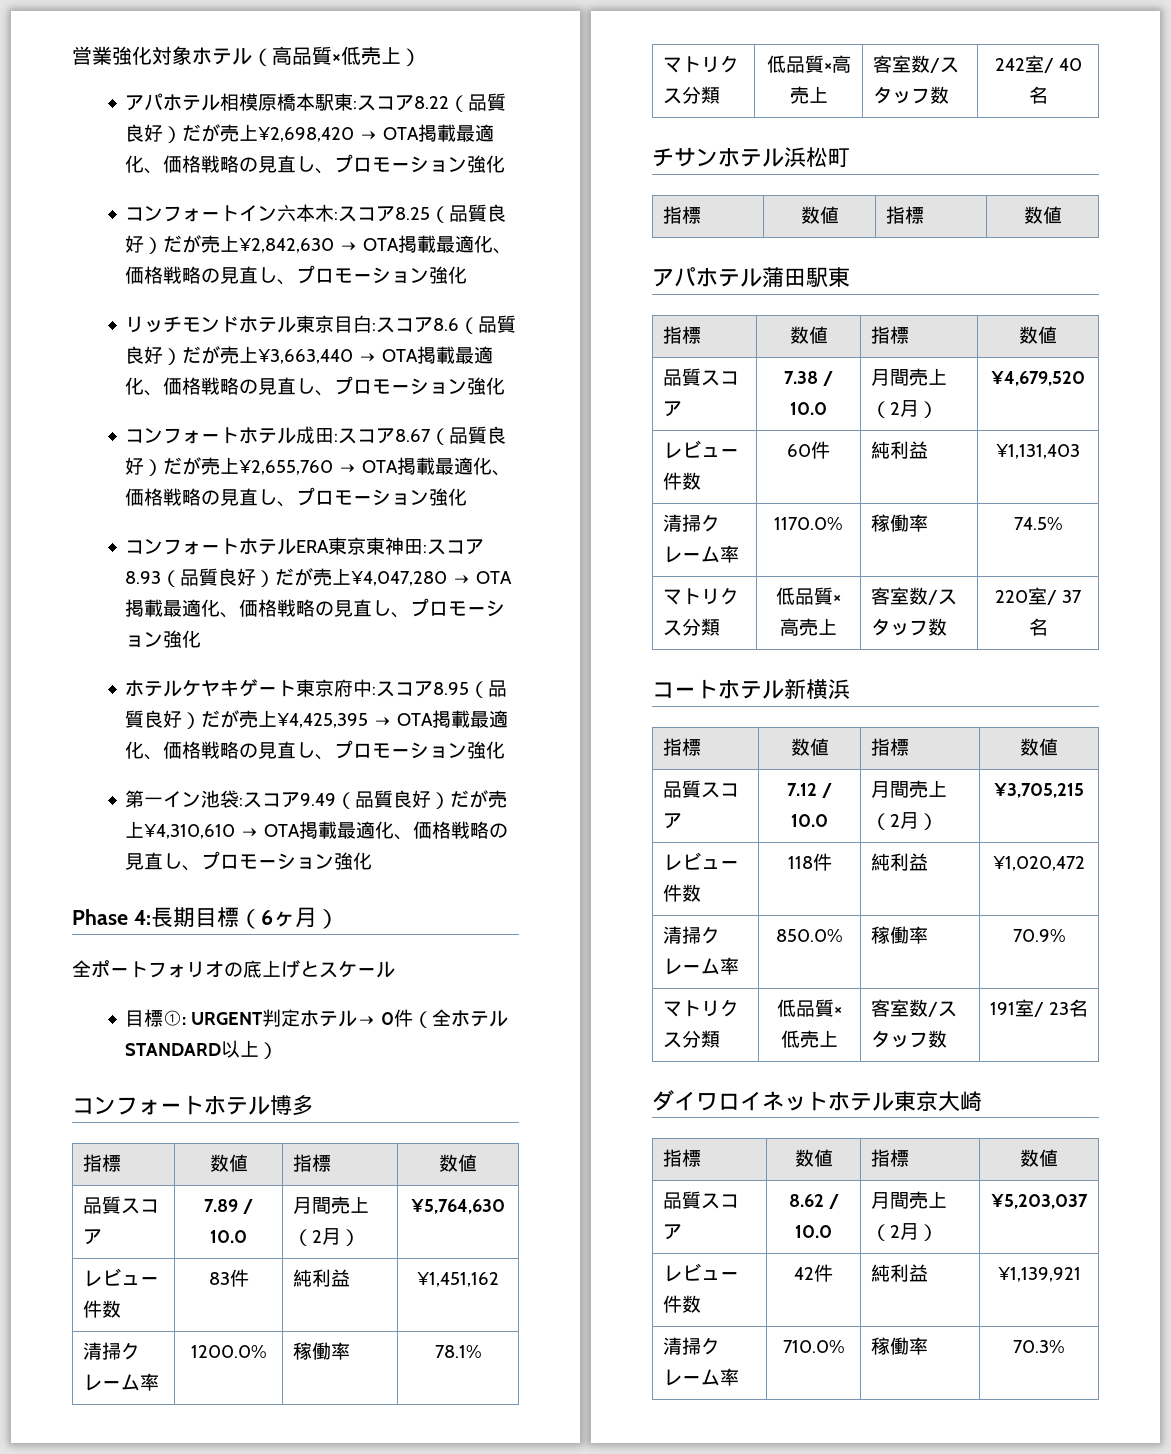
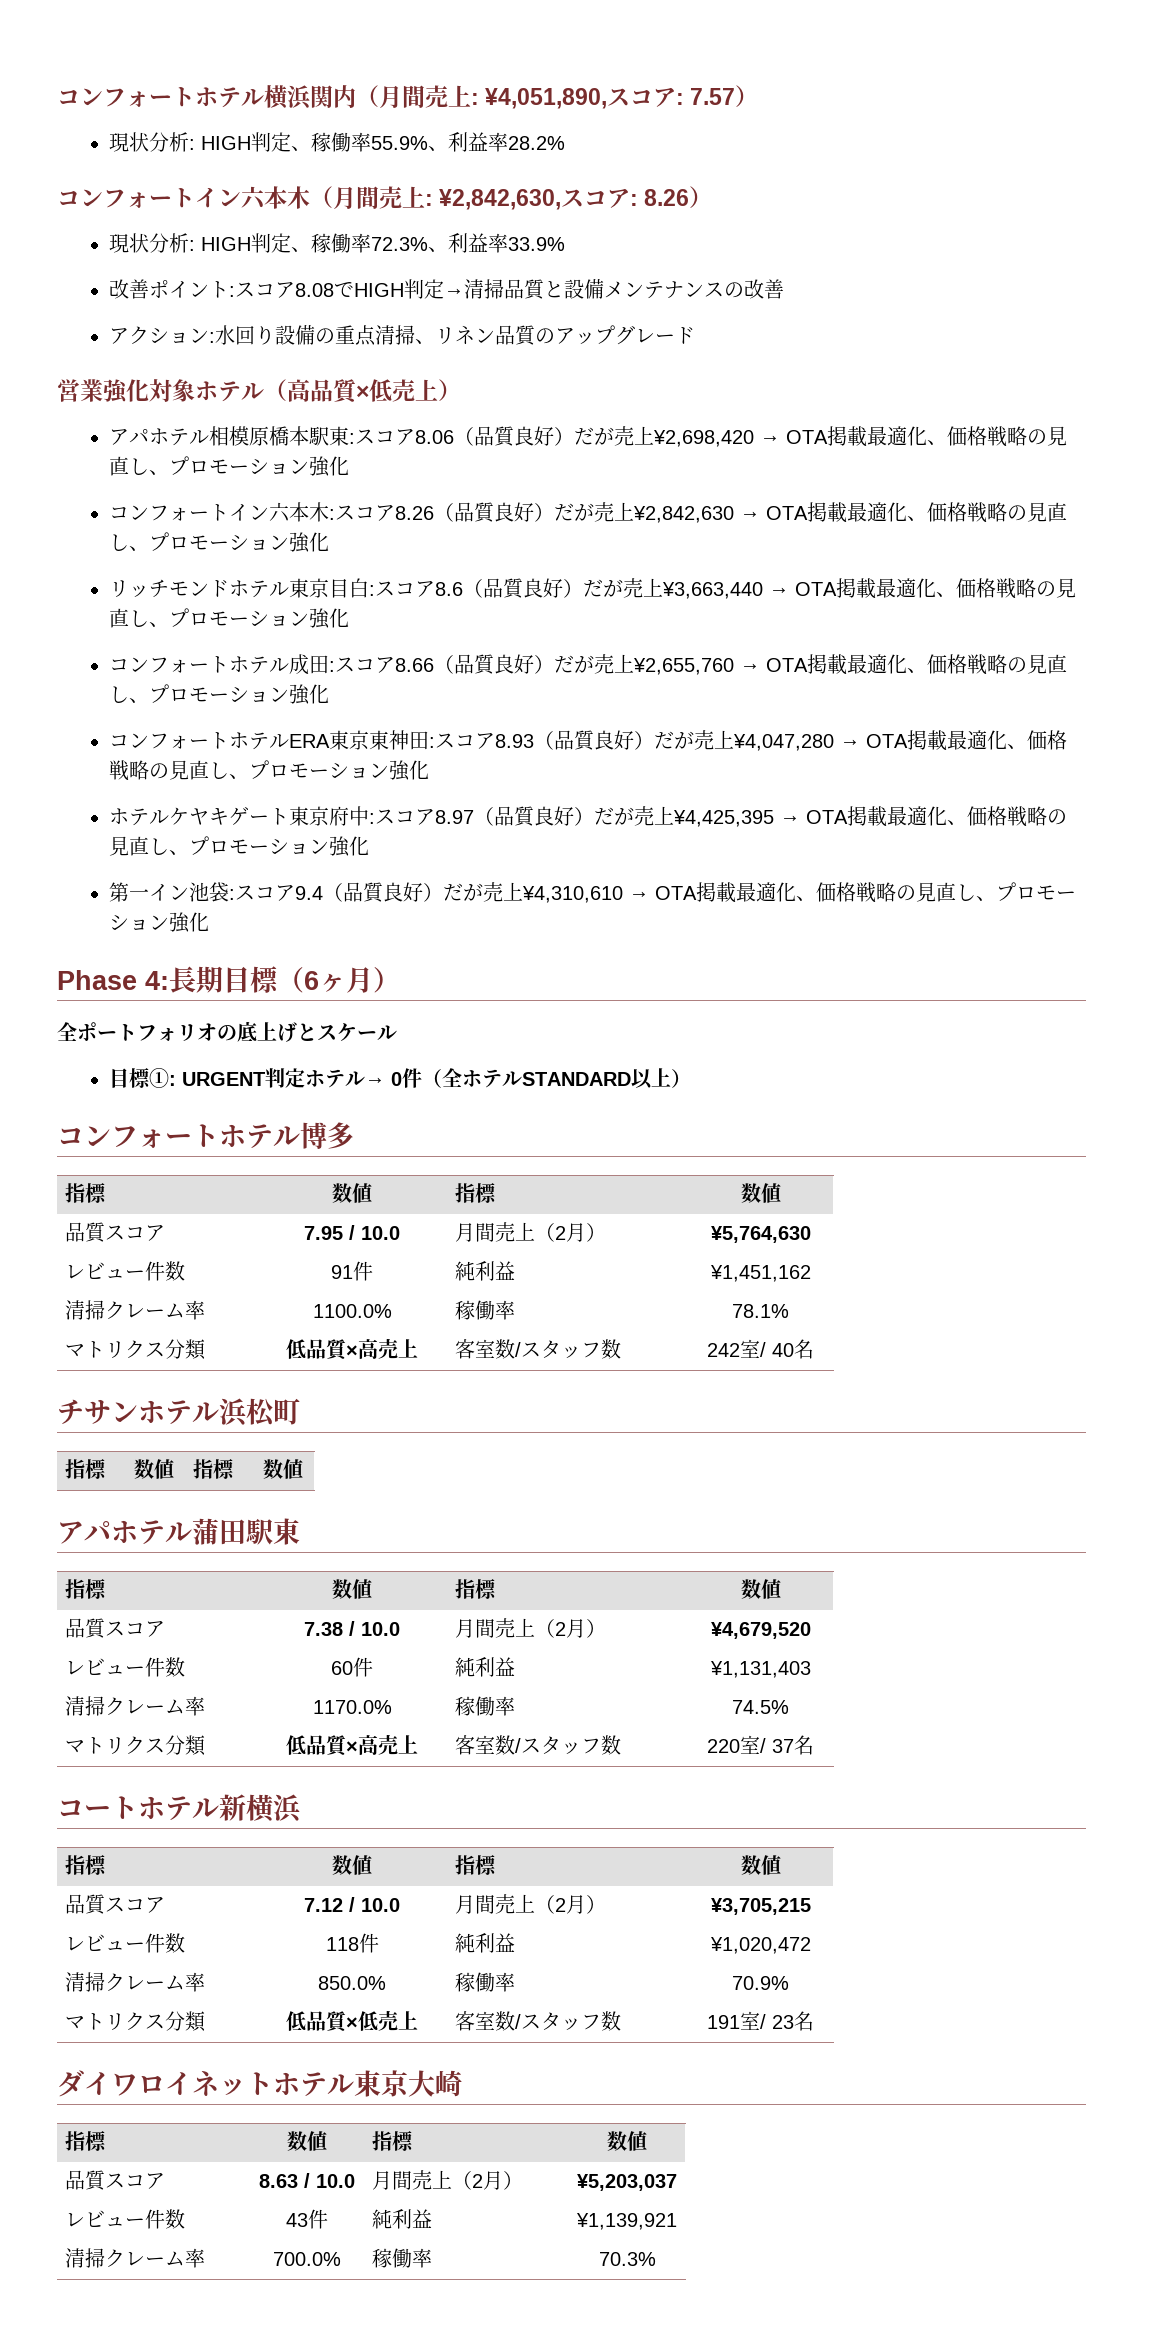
+ コンフォートホテル横浜関内（月間売上: ¥4,051,890,スコア: 7.57）
+ 現状分析: HIGH判定、稼働率55.9%、利益率28.2%
+ コンフォートイン六本木（月間売上: ¥2,842,630,スコア: 8.26）
+ 現状分析: HIGH判定、稼働率72.3%、利益率33.9%
+ 改善ポイント:スコア8.08でHIGH判定→清掃品質と設備メンテナンスの改善
+ アクション:水回り設備の重点清掃、リネン品質のアップグレード
- アパホテル相模原橋本駅東:スコア8.22（品質良好）だが売上¥2,698,420 → OTA掲載最適化、価格戦略の見直し、プロモーション強化
+ アパホテル相模原橋本駅東:スコア8.06（品質良好）だが売上¥2,698,420 → OTA掲載最適化、価格戦略の見直し、プロモーション強化
- コンフォートイン六本木:スコア8.25（品質良好）だが売上¥2,842,630 → OTA掲載最適化、価格戦略の見直し、プロモーション強化
+ コンフォートイン六本木:スコア8.26（品質良好）だが売上¥2,842,630 → OTA掲載最適化、価格戦略の見直し、プロモーション強化
- コンフォートホテル成田:スコア8.67（品質良好）だが売上¥2,655,760 → OTA掲載最適化、価格戦略の見直し、プロモーション強化
+ コンフォートホテル成田:スコア8.66（品質良好）だが売上¥2,655,760 → OTA掲載最適化、価格戦略の見直し、プロモーション強化
- ホテルケヤキゲート東京府中:スコア8.95（品質良好）だが売上¥4,425,395 → OTA掲載最適化、価格戦略の見直し、プロモーション強化
+ ホテルケヤキゲート東京府中:スコア8.97（品質良好）だが売上¥4,425,395 → OTA掲載最適化、価格戦略の見直し、プロモーション強化
- 第一イン池袋:スコア9.49（品質良好）だが売上¥4,310,610 → OTA掲載最適化、価格戦略の見直し、プロモーション強化
+ 第一イン池袋:スコア9.4（品質良好）だが売上¥4,310,610 → OTA掲載最適化、価格戦略の見直し、プロモーション強化
- 品質スコア | 7.89 / 10.0 | 月間売上（2月） | ¥5,764,630
+ 品質スコア | 7.95 / 10.0 | 月間売上（2月） | ¥5,764,630
- レビュー件数 | 83件 | 純利益 | ¥1,451,162
+ レビュー件数 | 91件 | 純利益 | ¥1,451,162
- 清掃クレーム率 | 1200.0% | 稼働率 | 78.1%
+ 清掃クレーム率 | 1100.0% | 稼働率 | 78.1%
- 品質スコア | 8.62 / 10.0 | 月間売上（2月） | ¥5,203,037
+ 品質スコア | 8.63 / 10.0 | 月間売上（2月） | ¥5,203,037
- レビュー件数 | 42件 | 純利益 | ¥1,139,921
+ レビュー件数 | 43件 | 純利益 | ¥1,139,921
- 清掃クレーム率 | 710.0% | 稼働率 | 70.3%
+ 清掃クレーム率 | 700.0% | 稼働率 | 70.3%

